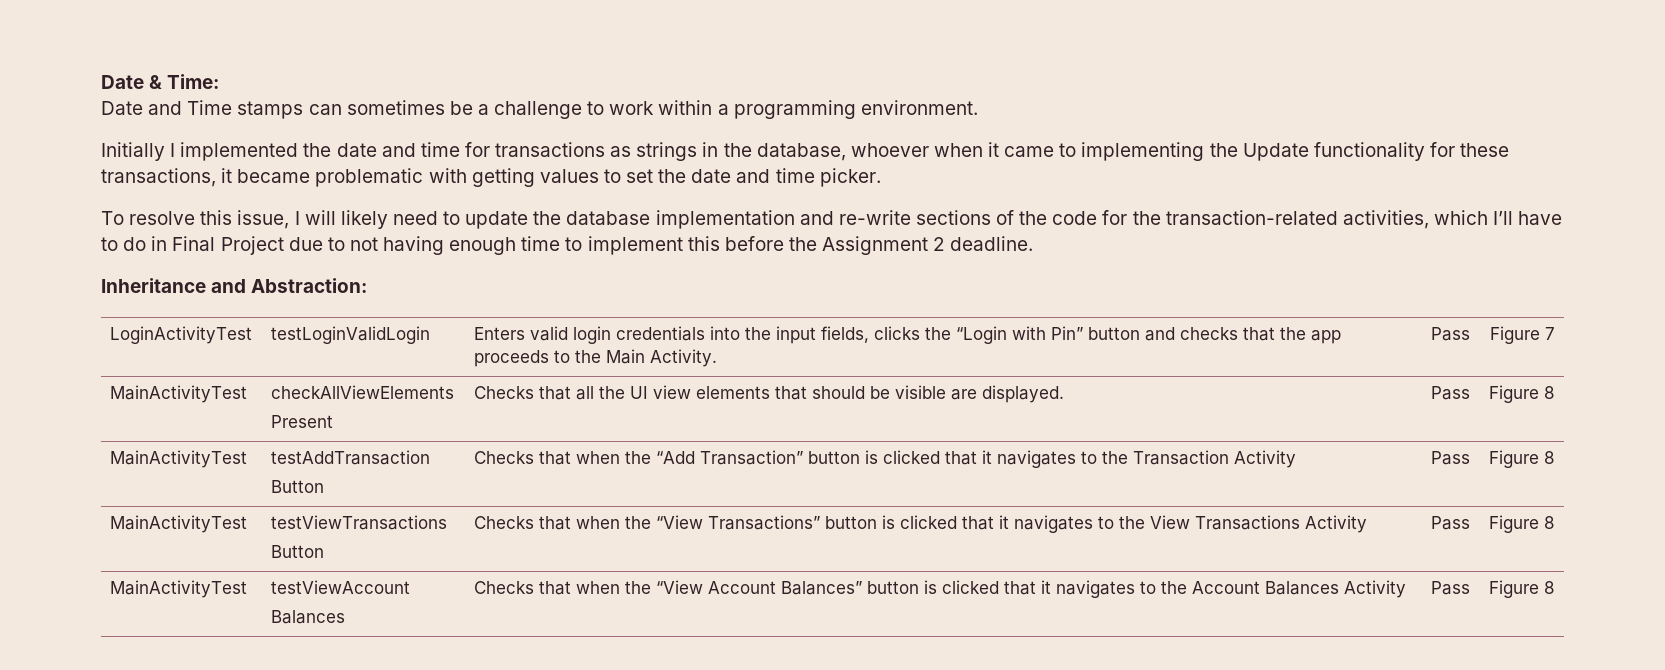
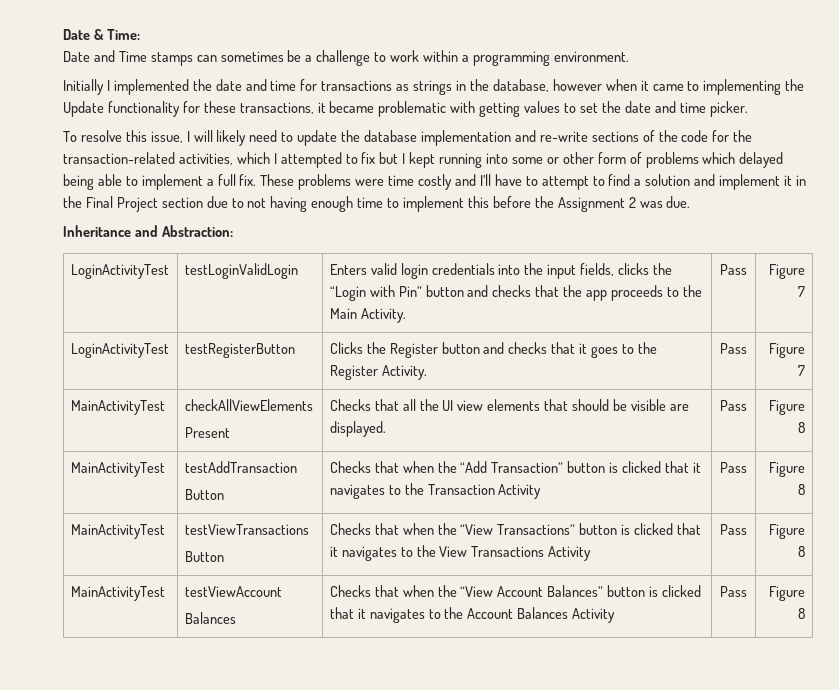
- Initially I implemented the date and time for transactions as strings in the database, whoever when it came to implementing the Update functionality for these transactions, it became problematic with getting values to set the date and time picker.
+ Initially I implemented the date and time for transactions as strings in the database, however when it came to implementing the Update functionality for these transactions, it became problematic with getting values to set the date and time picker.
- To resolve this issue, I will likely need to update the database implementation and re-write sections of the code for the transaction-related activities, which I’ll have to do in Final Project due to not having enough time to implement this before the Assignment 2 deadline.
+ To resolve this issue, I will likely need to update the database implementation and re-write sections of the code for the transaction-related activities, which I attempted to fix but I kept running into some or other form of problems which delayed being able to implement a full fix. These problems were time costly and I’ll have to attempt to find a solution and implement it in the Final Project section due to not having enough time to implement this before the Assignment 2 was due.
+ LoginActivityTest | testRegisterButton | Clicks the Register button and checks that it goes to the Register Activity. | Pass | Figure 7

